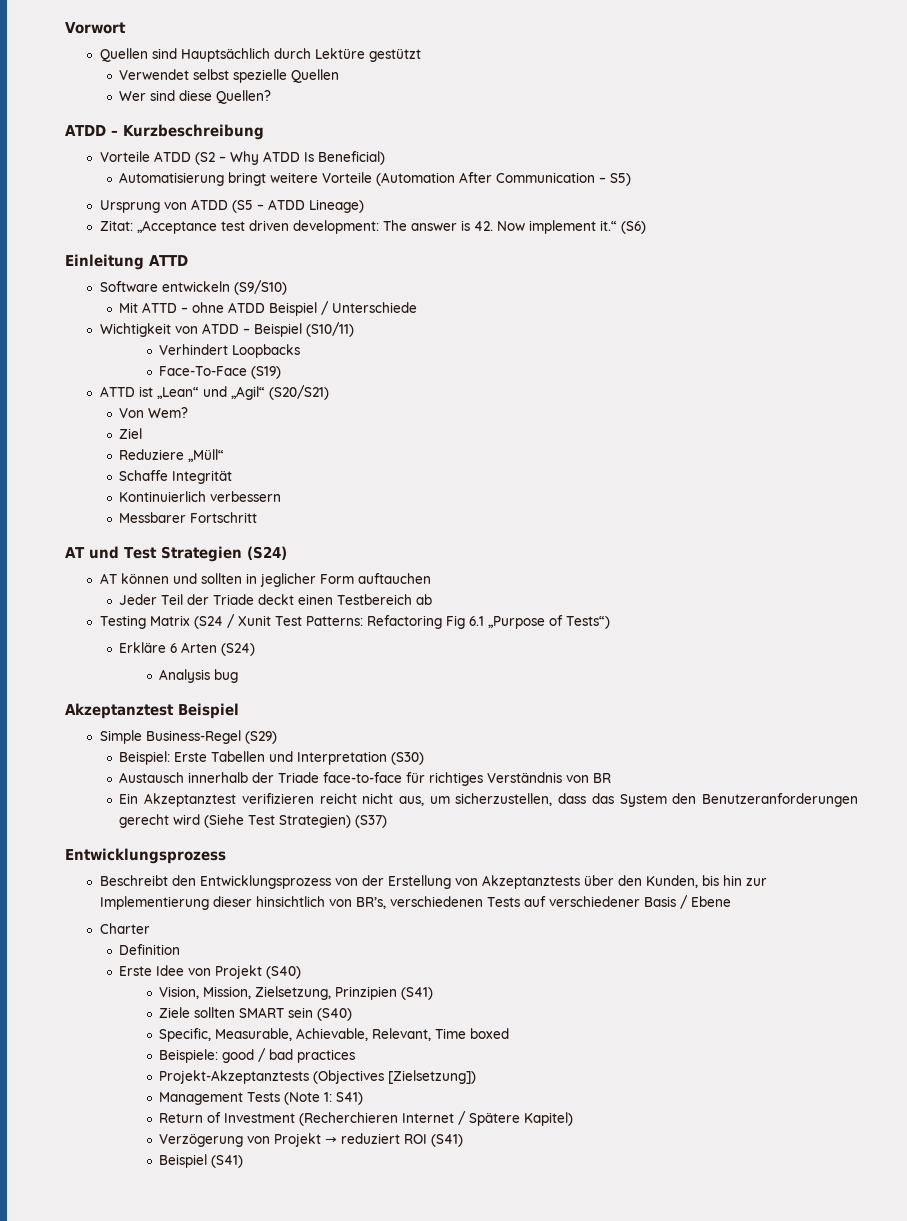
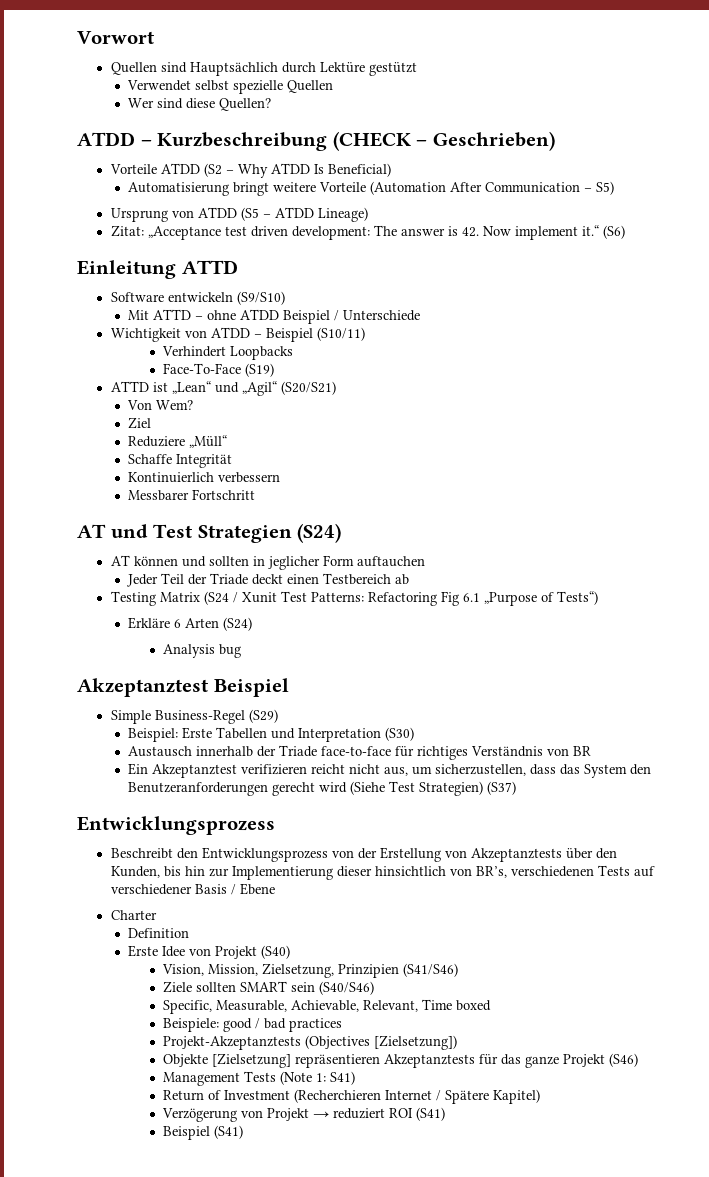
- ATDD – Kurzbeschreibung
+ ATDD – Kurzbeschreibung (CHECK – Geschrieben)
- Vision, Mission, Zielsetzung, Prinzipien (S41)
+ Vision, Mission, Zielsetzung, Prinzipien (S41/S46)
- Ziele sollten SMART sein (S40)
+ Ziele sollten SMART sein (S40/S46)
+ Objekte [Zielsetzung] repräsentieren Akzeptanztests für das ganze Projekt (S46)

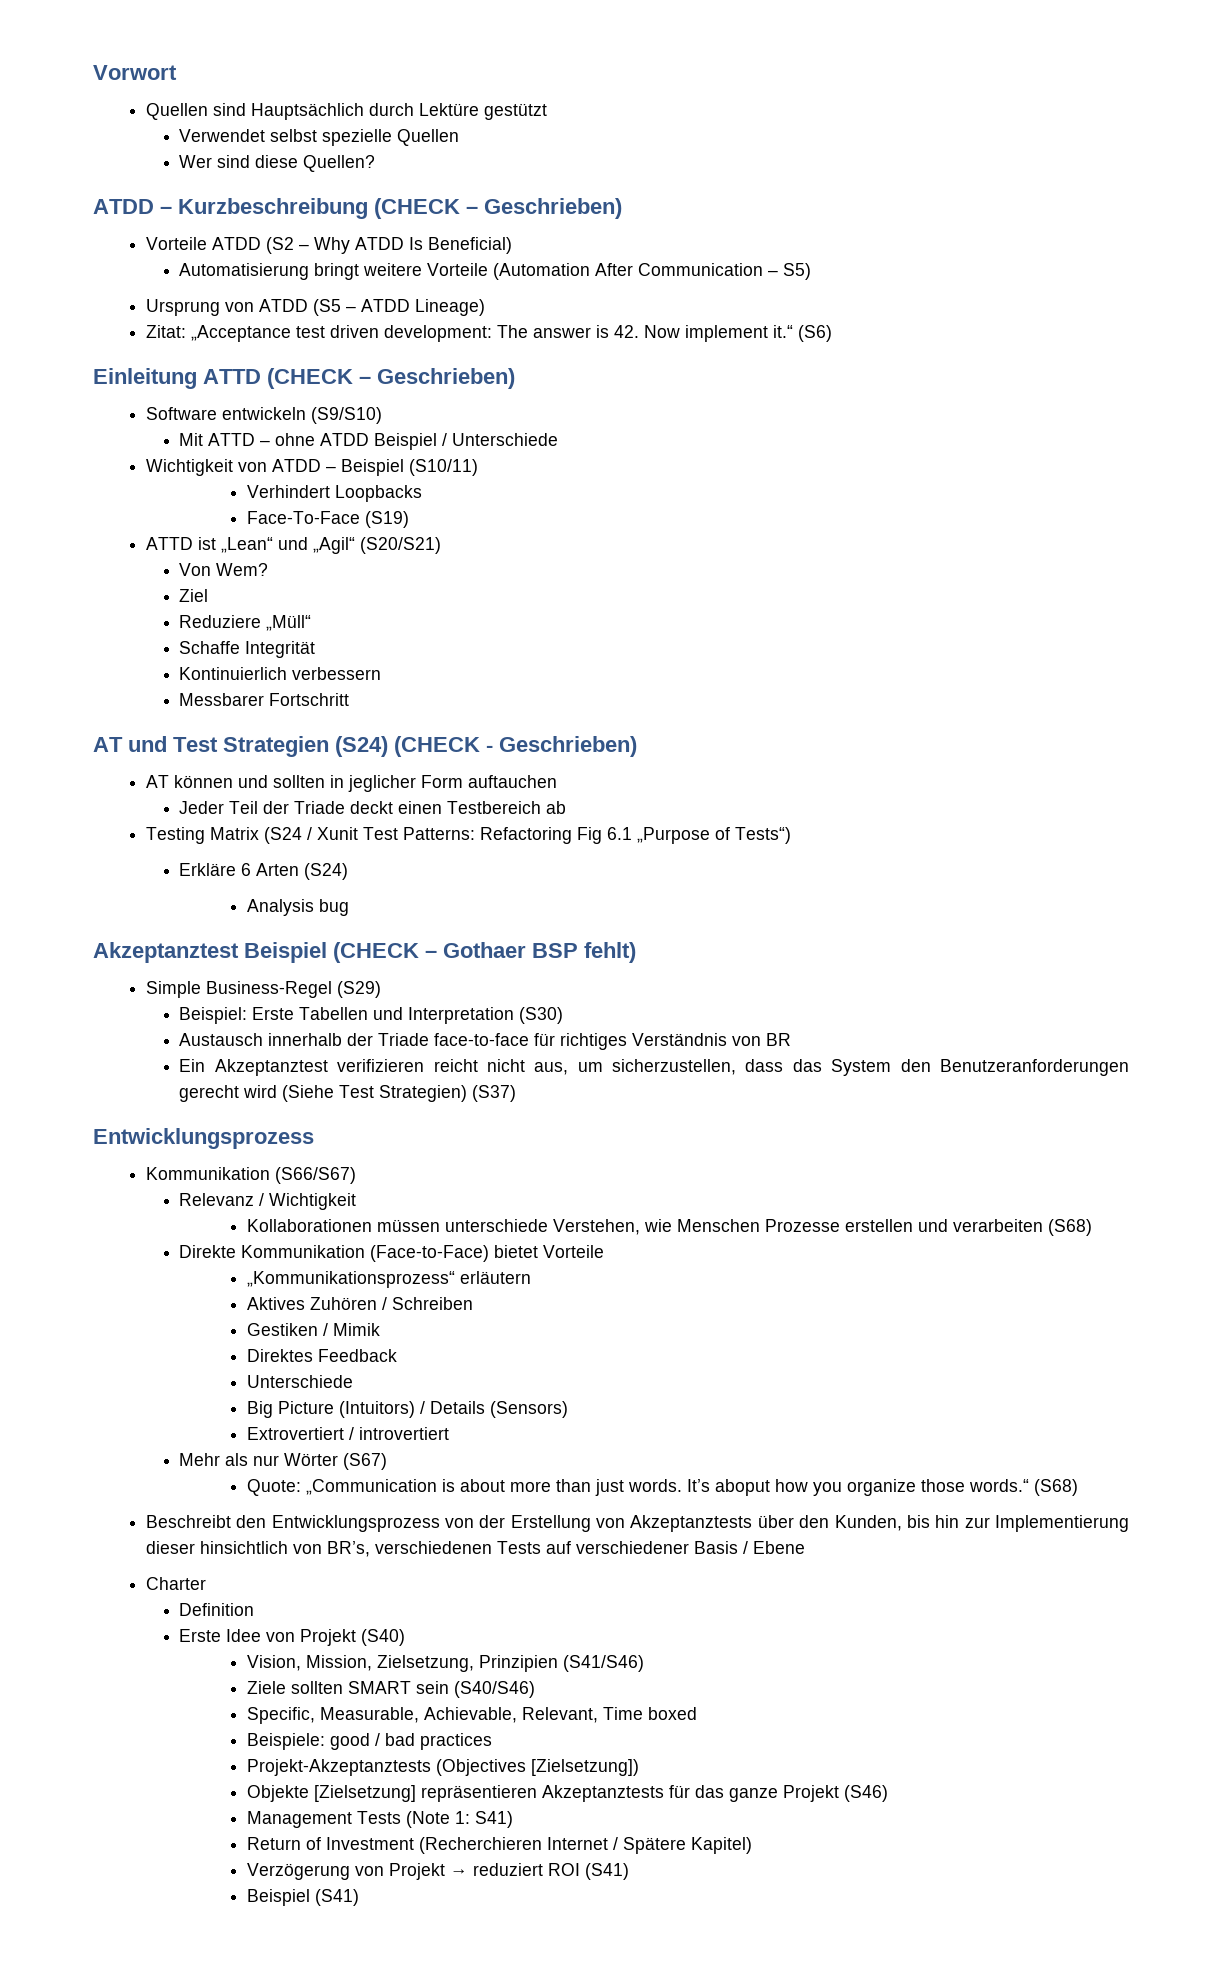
- Einleitung ATTD
+ Einleitung ATTD (CHECK – Geschrieben)
- AT und Test Strategien (S24)
+ AT und Test Strategien (S24) (CHECK - Geschrieben)
- Akzeptanztest Beispiel
+ Akzeptanztest Beispiel (CHECK – Gothaer BSP fehlt)
+ Kommunikation (S66/S67)
+ Relevanz / Wichtigkeit
+ Kollaborationen müssen unterschiede Verstehen, wie Menschen Prozesse erstellen und verarbeiten (S68)
+ Direkte Kommunikation (Face-to-Face) bietet Vorteile
+ „Kommunikationsprozess“ erläutern
+ Aktives Zuhören / Schreiben
+ Gestiken / Mimik
+ Direktes Feedback
+ Unterschiede
+ Big Picture (Intuitors) / Details (Sensors)
+ Extrovertiert / introvertiert
+ Mehr als nur Wörter (S67)
+ Quote: „Communication is about more than just words. It’s aboput how you organize those words.“ (S68)

